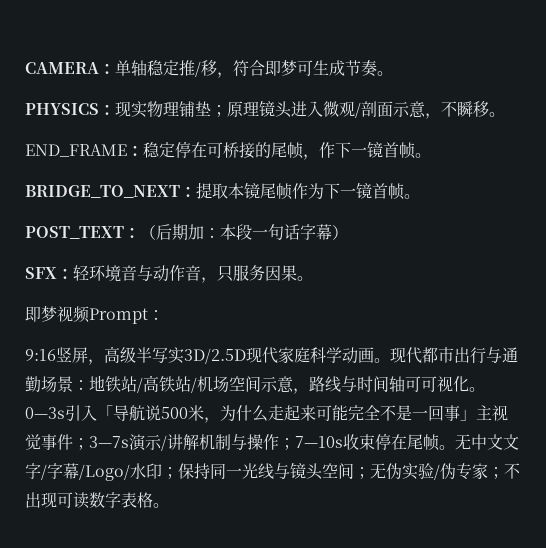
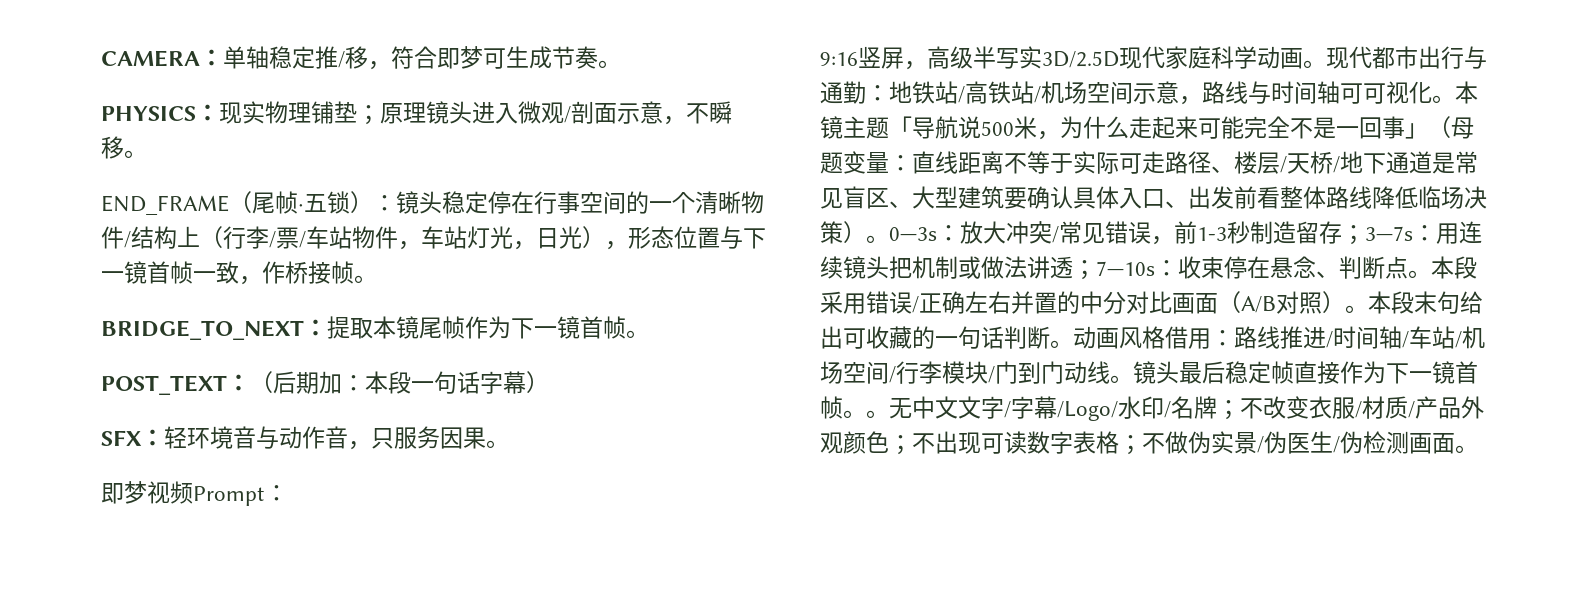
- END_FRAME：稳定停在可桥接的尾帧，作下一镜首帧。
+ END_FRAME（尾帧·五锁）：镜头稳定停在行事空间的一个清晰物件/结构上（行李/票/车站物件，车站灯光，日光），形态位置与下一镜首帧一致，作桥接帧。
- 现代都市出行与通勤场景：地铁站/高铁站/机场空间示意，路线与时间轴可可视化。
+ 现代都市出行与通勤：地铁站/高铁站/机场空间示意，路线与时间轴可可视化。
- 0—3s引入「导航说500米，为什么走起来可能完全不是一回事」主视觉事件；3—7s演示/讲解机制与操作；7—10s收束停在尾帧。
+ 本镜主题「导航说500米，为什么走起来可能完全不是一回事」（母题变量：直线距离不等于实际可走路径、楼层/天桥/地下通道是常见盲区、大型建筑要确认具体入口、出发前看整体路线降低临场决策）。0—3s：放大冲突/常见错误，前1-3秒制造留存；3—7s：用连续镜头把机制或做法讲透；7—10s：收束停在悬念、判断点。本段采用错误/正确左右并置的中分对比画面（A/B对照）。本段末句给出可收藏的一句话判断。动画风格借用：路线推进/时间轴/车站/机场空间/行李模块/门到门动线。镜头最后稳定帧直接作为下一镜首帧。。
- 无中文文字/字幕/Logo/水印；保持同一光线与镜头空间；无伪实验/伪专家；不出现可读数字表格。
+ 无中文文字/字幕/Logo/水印/名牌；不改变衣服/材质/产品外观颜色；不出现可读数字表格；不做伪实景/伪医生/伪检测画面。

